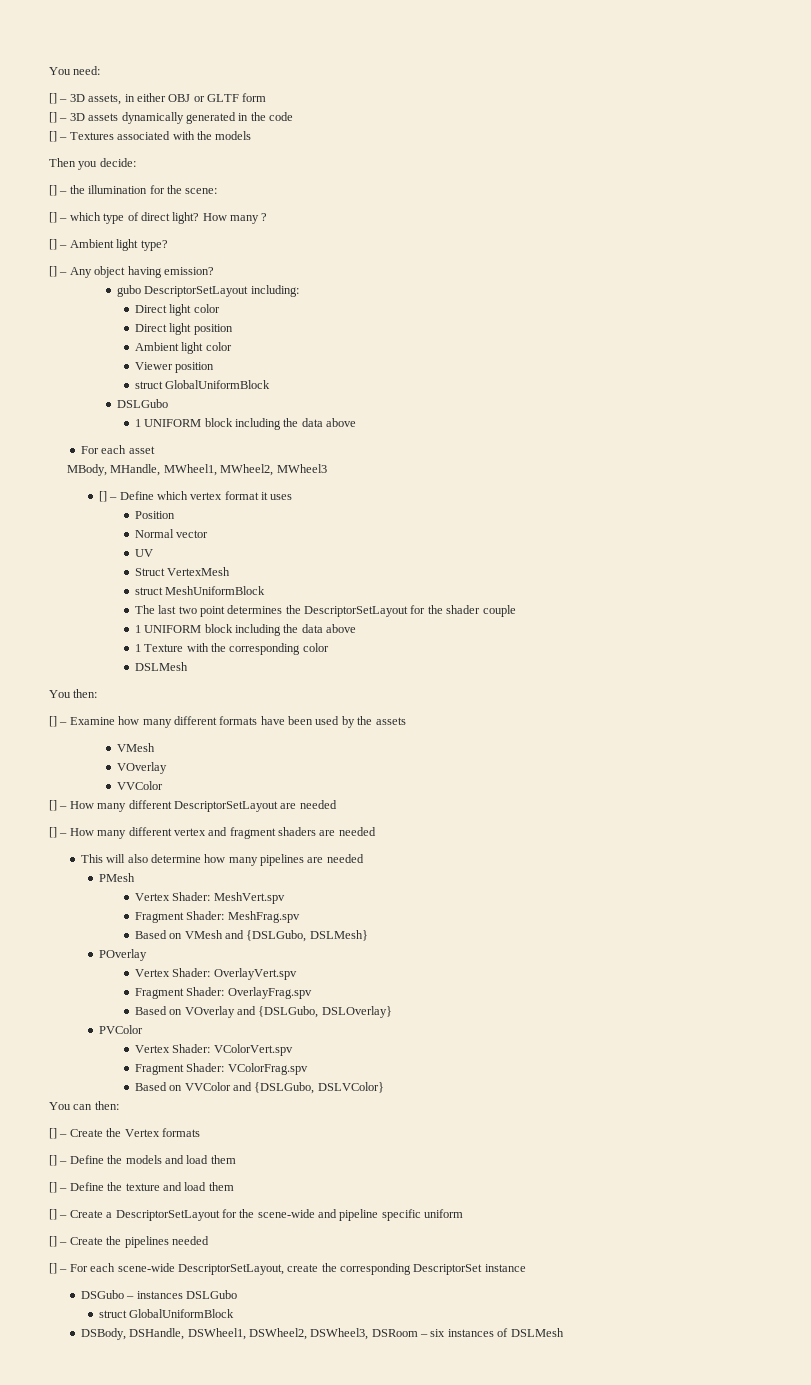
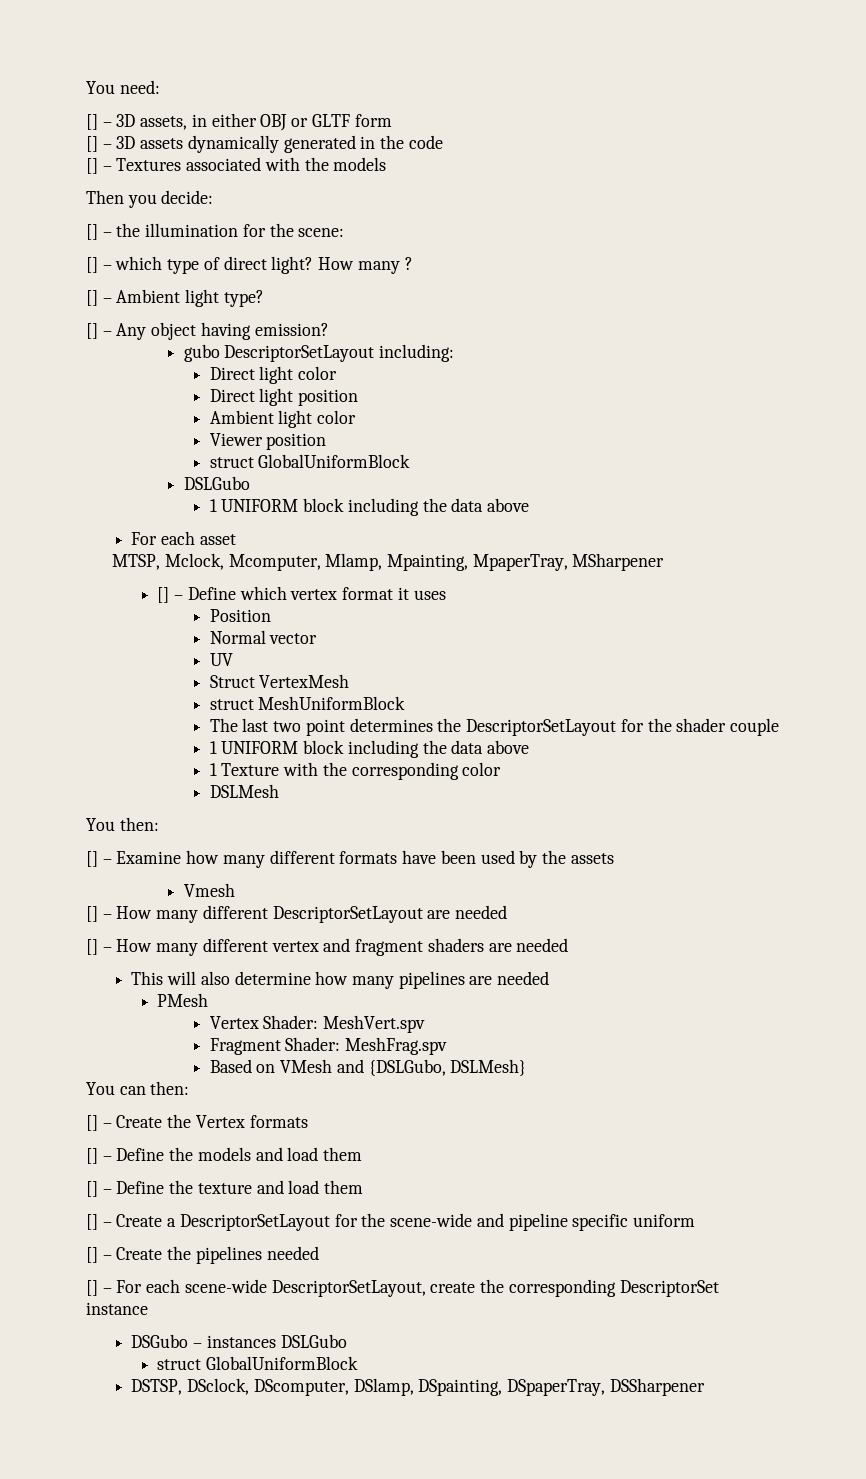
- MBody, MHandle, MWheel1, MWheel2, MWheel3
+ MTSP, Mclock, Mcomputer, Mlamp, Mpainting, MpaperTray, MSharpener
  [] – Examine how many different formats have been used by the assets
- VMesh
- VOverlay
- VVColor
+ Vmesh
- POverlay
- Vertex Shader: OverlayVert.spv
- Fragment Shader: OverlayFrag.spv
- Based on VOverlay and {DSLGubo, DSLOverlay}
- PVColor
- Vertex Shader: VColorVert.spv
- Fragment Shader: VColorFrag.spv
- Based on VVColor and {DSLGubo, DSLVColor}
- DSBody, DSHandle, DSWheel1, DSWheel2, DSWheel3, DSRoom – six instances of DSLMesh
+ DSTSP, DSclock, DScomputer, DSlamp, DSpainting, DSpaperTray, DSSharpener

